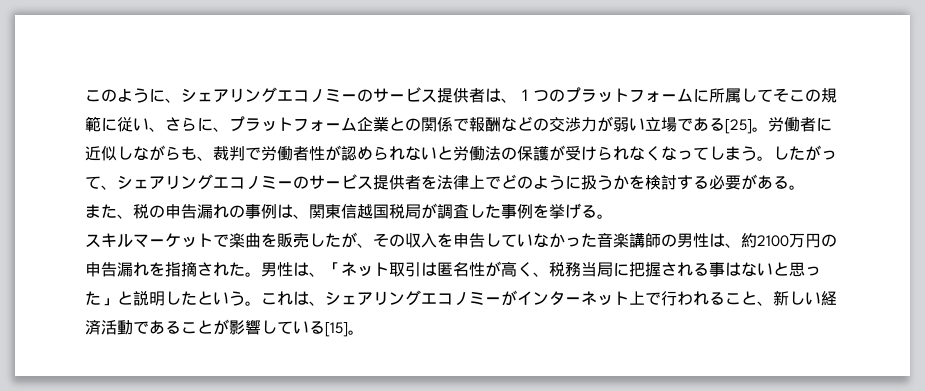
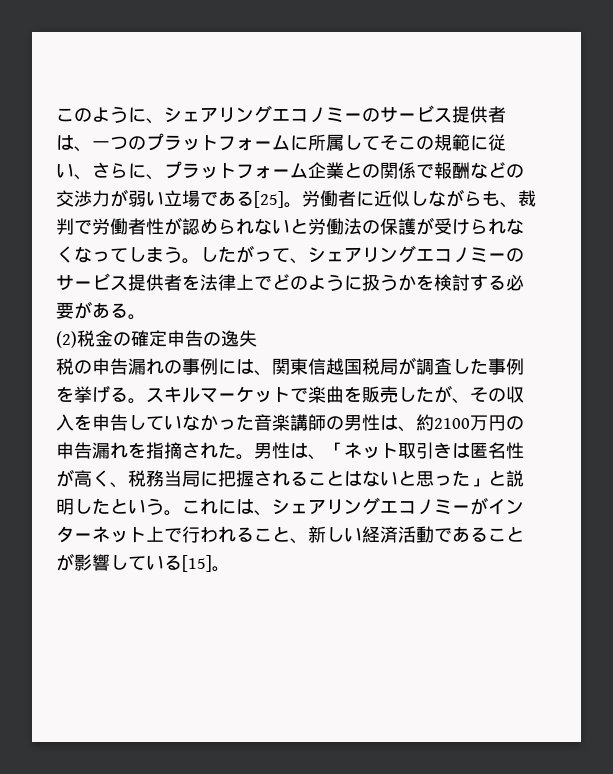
- このように、シェアリングエコノミーのサービス提供者は、１つのプラットフォームに所属してそこの規範に従い、さらに、プラットフォーム企業との関係で報酬などの交渉力が弱い立場である[25]。
+ このように、シェアリングエコノミーのサービス提供者は、一つのプラットフォームに所属してそこの規範に従い、さらに、プラットフォーム企業との関係で報酬などの交渉力が弱い立場である[25]。
- また、税の申告漏れの事例は、関東信越国税局が調査した事例を挙げる。
- スキルマーケットで楽曲を販売したが、その収入を申告していなかった音楽講師の男性は、約2100万円の申告漏れを指摘された。
+ (2)税金の確定申告の逸失
+ 税の申告漏れの事例には、関東信越国税局が調査した事例を挙げる。スキルマーケットで楽曲を販売したが、その収入を申告していなかった音楽講師の男性は、約2100万円の申告漏れを指摘された。
- 男性は、「ネット取引は匿名性が高く、税務当局に把握される事はないと思った」と説明したという。
+ 男性は、「ネット取引きは匿名性が高く、税務当局に把握されることはないと思った」と説明したという。
- これは、シェアリングエコノミーがインターネット上で行われること、新しい経済活動であることが影響している[15]。
+ これには、シェアリングエコノミーがインターネット上で行われること、新しい経済活動であることが影響している[15]。

